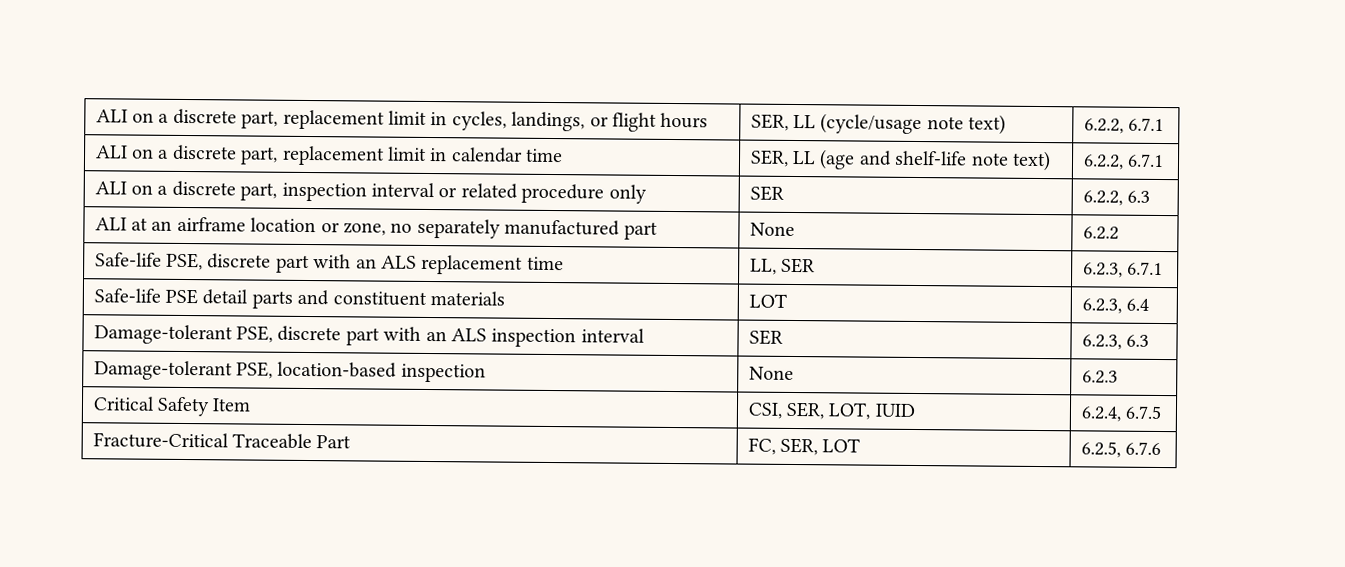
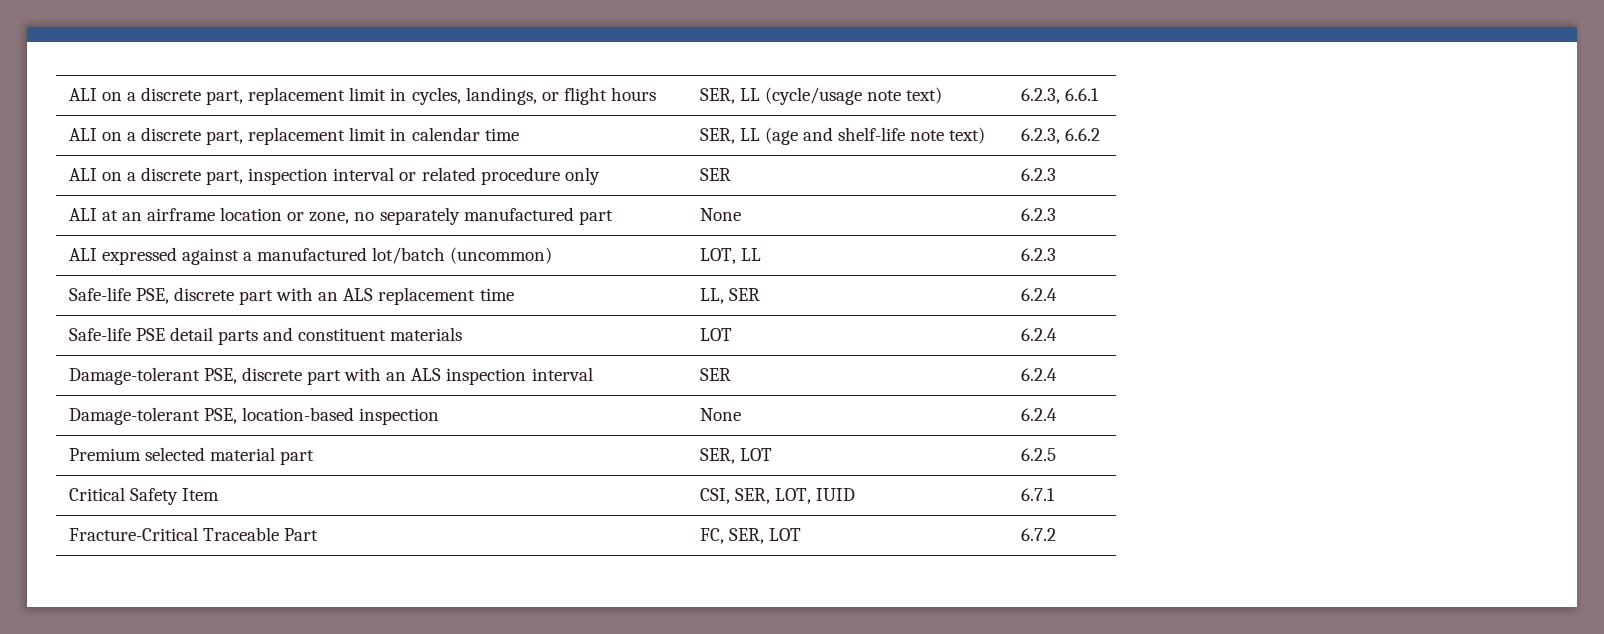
- ALI on a discrete part, replacement limit in cycles, landings, or flight hours | SER, LL (cycle/usage note text) | 6.2.2, 6.7.1
+ ALI on a discrete part, replacement limit in cycles, landings, or flight hours | SER, LL (cycle/usage note text) | 6.2.3, 6.6.1
- ALI on a discrete part, replacement limit in calendar time | SER, LL (age and shelf-life note text) | 6.2.2, 6.7.1
+ ALI on a discrete part, replacement limit in calendar time | SER, LL (age and shelf-life note text) | 6.2.3, 6.6.2
- ALI on a discrete part, inspection interval or related procedure only | SER | 6.2.2, 6.3
+ ALI on a discrete part, inspection interval or related procedure only | SER | 6.2.3
- ALI at an airframe location or zone, no separately manufactured part | None | 6.2.2
+ ALI at an airframe location or zone, no separately manufactured part | None | 6.2.3
+ ALI expressed against a manufactured lot/batch (uncommon) | LOT, LL | 6.2.3
- Safe-life PSE, discrete part with an ALS replacement time | LL, SER | 6.2.3, 6.7.1
+ Safe-life PSE, discrete part with an ALS replacement time | LL, SER | 6.2.4
- Safe-life PSE detail parts and constituent materials | LOT | 6.2.3, 6.4
+ Safe-life PSE detail parts and constituent materials | LOT | 6.2.4
- Damage-tolerant PSE, discrete part with an ALS inspection interval | SER | 6.2.3, 6.3
+ Damage-tolerant PSE, discrete part with an ALS inspection interval | SER | 6.2.4
- Damage-tolerant PSE, location-based inspection | None | 6.2.3
+ Damage-tolerant PSE, location-based inspection | None | 6.2.4
+ Premium selected material part | SER, LOT | 6.2.5
- Critical Safety Item | CSI, SER, LOT, IUID | 6.2.4, 6.7.5
+ Critical Safety Item | CSI, SER, LOT, IUID | 6.7.1
- Fracture-Critical Traceable Part | FC, SER, LOT | 6.2.5, 6.7.6
+ Fracture-Critical Traceable Part | FC, SER, LOT | 6.7.2

